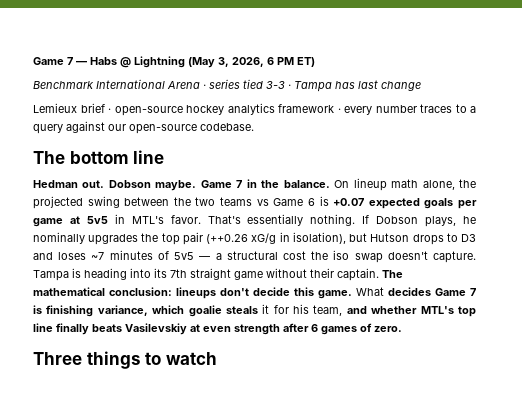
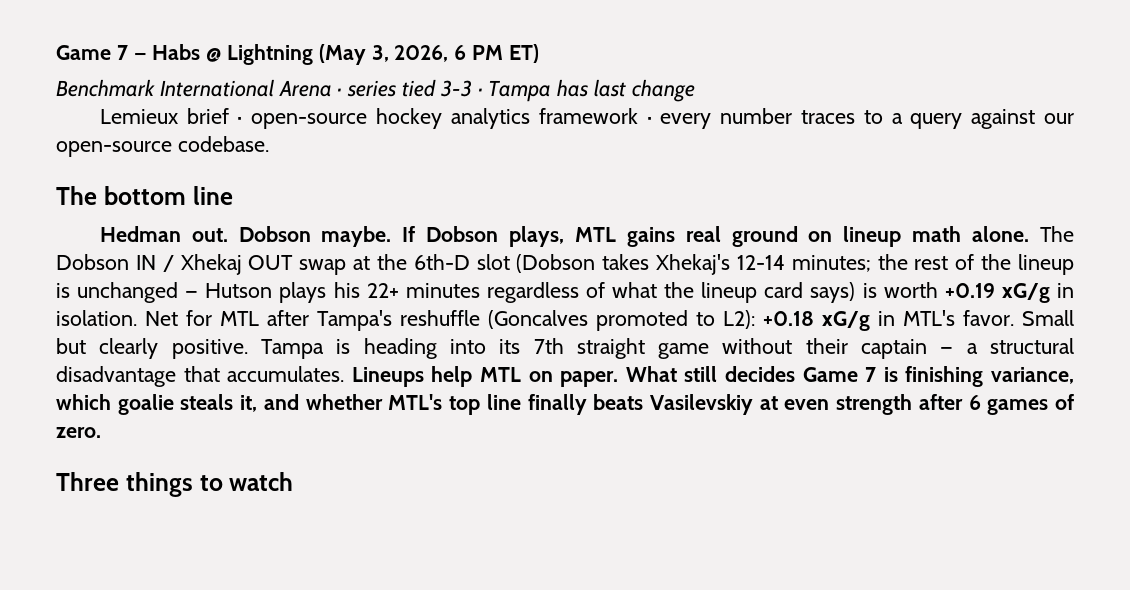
- Game 7 in the balance. On lineup math alone, the projected swing between the two teams vs Game 6 is +0.07 expected goals per game at 5v5 in MTL's favor. That's essentially nothing. If Dobson plays, he nominally upgrades the top pair (++0.26 xG/g in isolation), but Hutson drops to D3 and loses ~7 minutes of 5v5 — a structural cost the iso swap doesn't capture.
+ If Dobson plays, MTL gains real ground on lineup math alone. The Dobson IN / Xhekaj OUT swap at the 6th-D slot (Dobson takes Xhekaj's 12-14 minutes; the rest of the lineup is unchanged — Hutson plays his 22+ minutes regardless of what the lineup card says) is worth +0.19 xG/g in isolation. Net for MTL after Tampa's reshuffle (Goncalves promoted to L2): +0.18 xG/g in MTL's favor. Small but clearly positive.
- Tampa is heading into its 7th straight game without their captain. The mathematical conclusion: lineups don't decide this game. What decides Game 7 is finishing variance, which goalie steals it for his team, and whether MTL's top line finally beats Vasilevskiy at even strength after 6 games of zero.
+ Tampa is heading into its 7th straight game without their captain — a structural disadvantage that accumulates. Lineups help MTL on paper. What still decides Game 7 is finishing variance, which goalie steals it, and whether MTL's top line finally beats Vasilevskiy at even strength after 6 games of zero.

